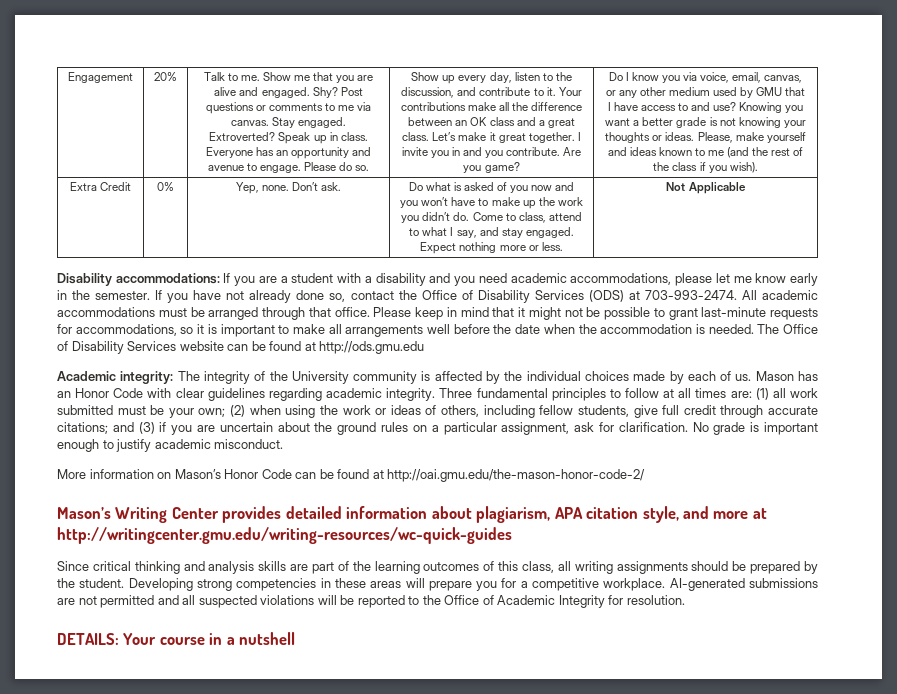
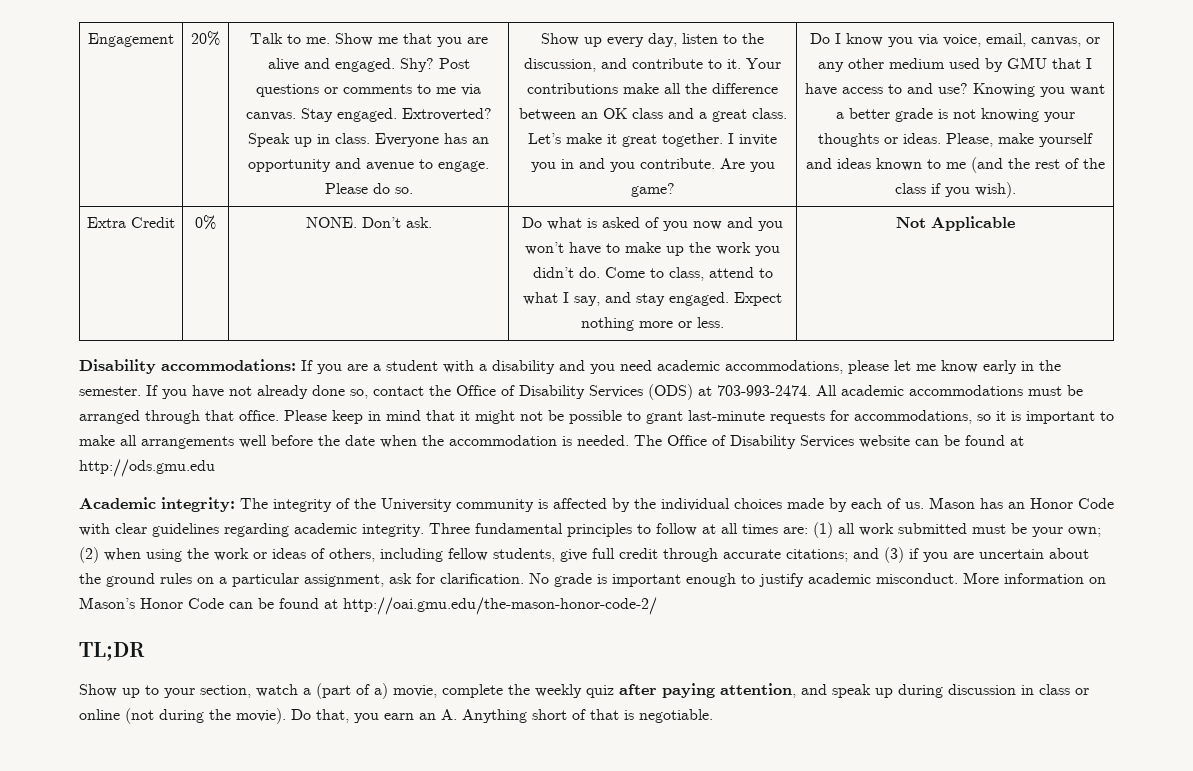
- Yep, none.
+ NONE.
- No grade is important enough to justify academic misconduct.
- More information on Mason’s Honor Code can be found at http://oai.gmu.edu/the-mason-honor-code-2/
+ No grade is important enough to justify academic misconduct. More information on Mason’s Honor Code can be found at http://oai.gmu.edu/the-mason-honor-code-2/
- Mason’s Writing Center provides detailed information about plagiarism, APA citation style, and more at http://writingcenter.gmu.edu/writing-resources/wc-quick-guides
- Since critical thinking and analysis skills are part of the learning outcomes of this class, all writing assignments should be prepared by the student. Developing strong competencies in these areas will prepare you for a competitive workplace. AI-generated submissions are not permitted and all suspected violations will be reported to the Office of Academic Integrity for resolution.
- DETAILS: Your course in a nutshell
+ TL;DR
+ Show up to your section, watch a (part of a) movie, complete the weekly quiz after paying attention, and speak up during discussion in class or online (not during the movie). Do that, you earn an A. Anything short of that is negotiable.

